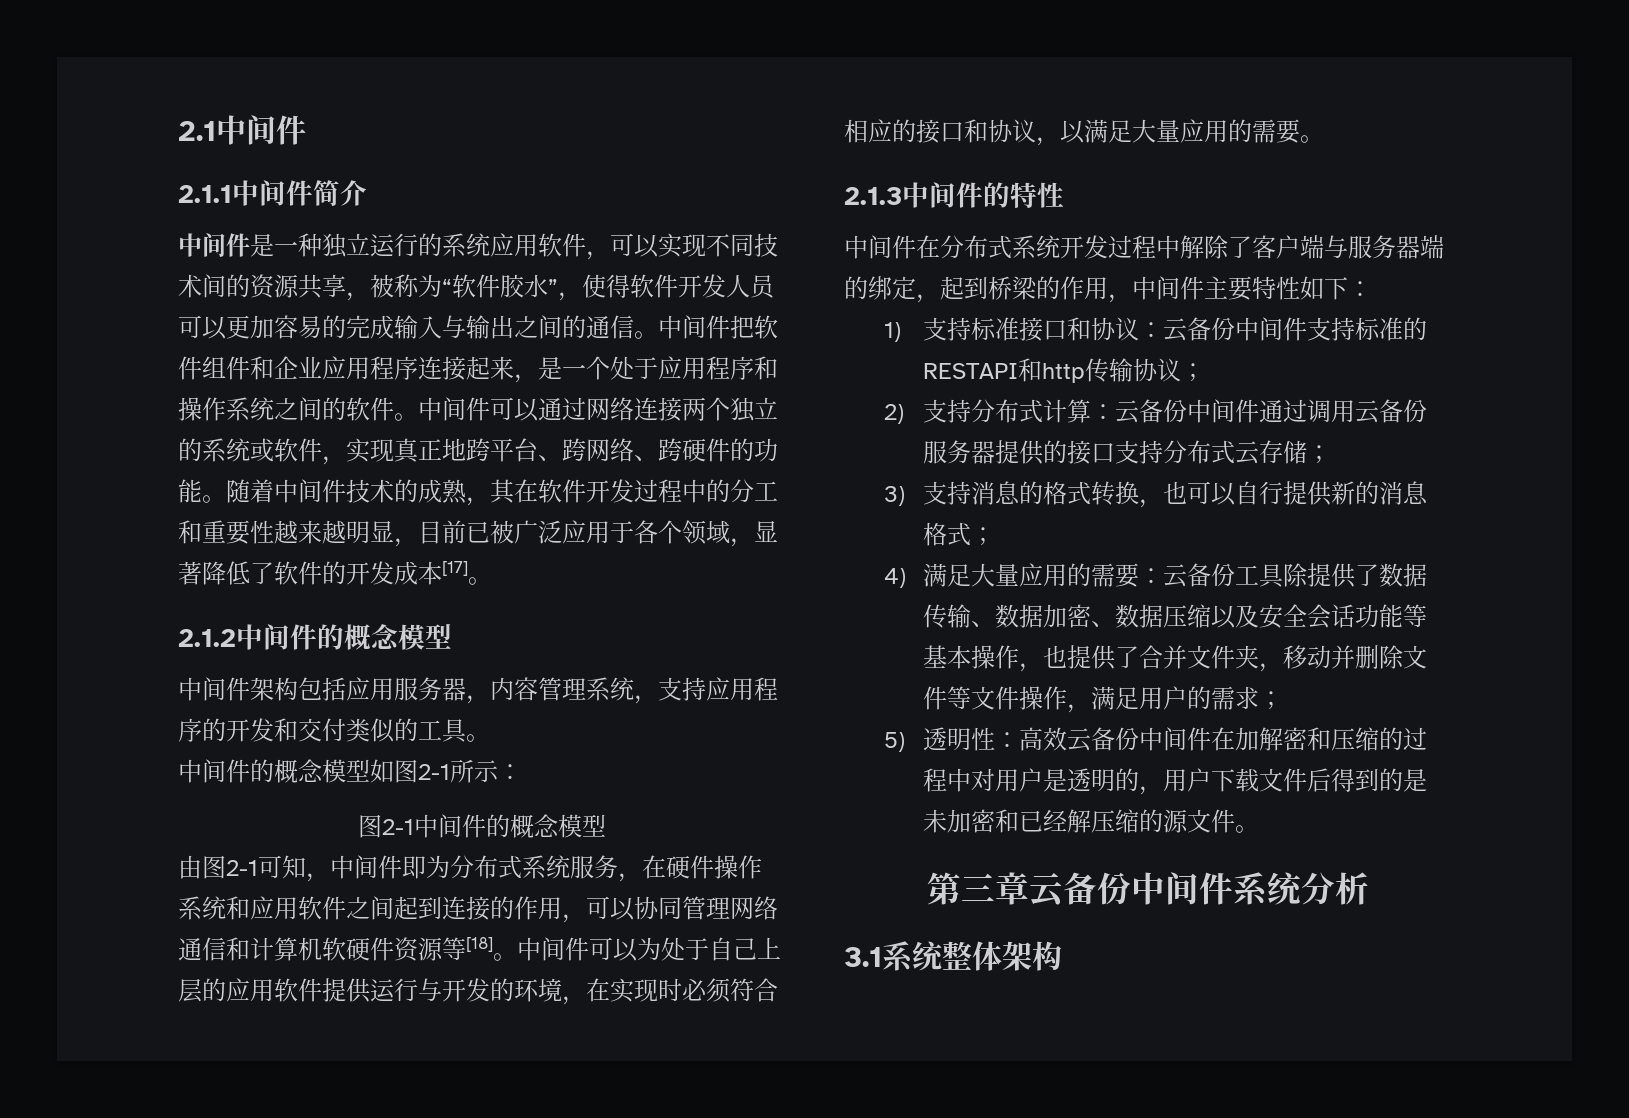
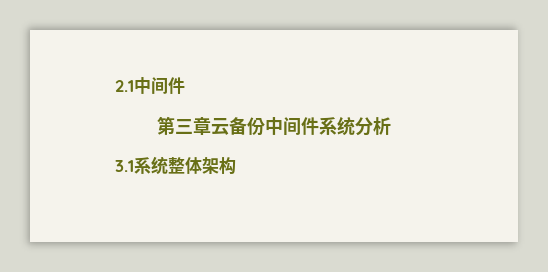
- 2.1.1中间件简介
- 中间件是一种独立运行的系统应用软件，可以实现不同技术间的资源共享，被称为“软件胶水”，使得软件开发人员可以更加容易的完成输入与输出之间的通信。中间件把软件组件和企业应用程序连接起来，是一个处于应用程序和操作系统之间的软件。中间件可以通过网络连接两个独立的系统或软件，实现真正地跨平台、跨网络、跨硬件的功能。随着中间件技术的成熟，其在软件开发过程中的分工和重要性越来越明显，目前已被广泛应用于各个领域，显著降低了软件的开发成本[17]。
- 2.1.2中间件的概念模型
- 中间件架构包括应用服务器，内容管理系统，支持应用程序的开发和交付类似的工具。
- 中间件的概念模型如图2-1所示：
- 图2-1中间件的概念模型
- 由图2-1可知，中间件即为分布式系统服务，在硬件操作系统和应用软件之间起到连接的作用，可以协同管理网络通信和计算机软硬件资源等[18]。中间件可以为处于自己上层的应用软件提供运行与开发的环境，在实现时必须符合相应的接口和协议，以满足大量应用的需要。
- 2.1.3中间件的特性
- 中间件在分布式系统开发过程中解除了客户端与服务器端的绑定，起到桥梁的作用，中间件主要特性如下：
- 1)支持标准接口和协议：云备份中间件支持标准的RESTAPI和http传输协议；
- 2)支持分布式计算：云备份中间件通过调用云备份服务器提供的接口支持分布式云存储；
- 3)支持消息的格式转换，也可以自行提供新的消息格式；
- 4)满足大量应用的需要：云备份工具除提供了数据传输、数据加密、数据压缩以及安全会话功能等基本操作，也提供了合并文件夹，移动并删除文件等文件操作，满足用户的需求；
- 5)透明性：高效云备份中间件在加解密和压缩的过程中对用户是透明的，用户下载文件后得到的是未加密和已经解压缩的源文件。

